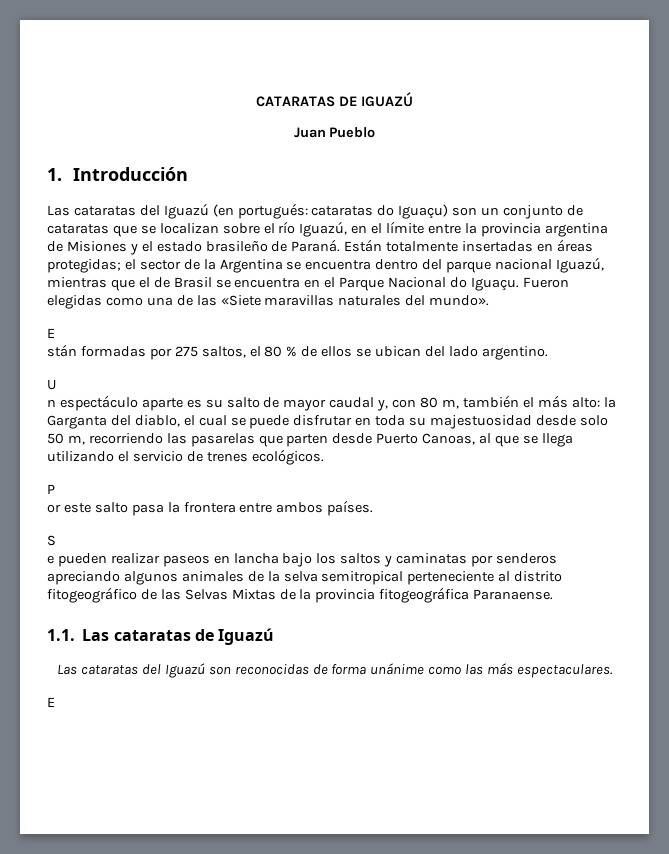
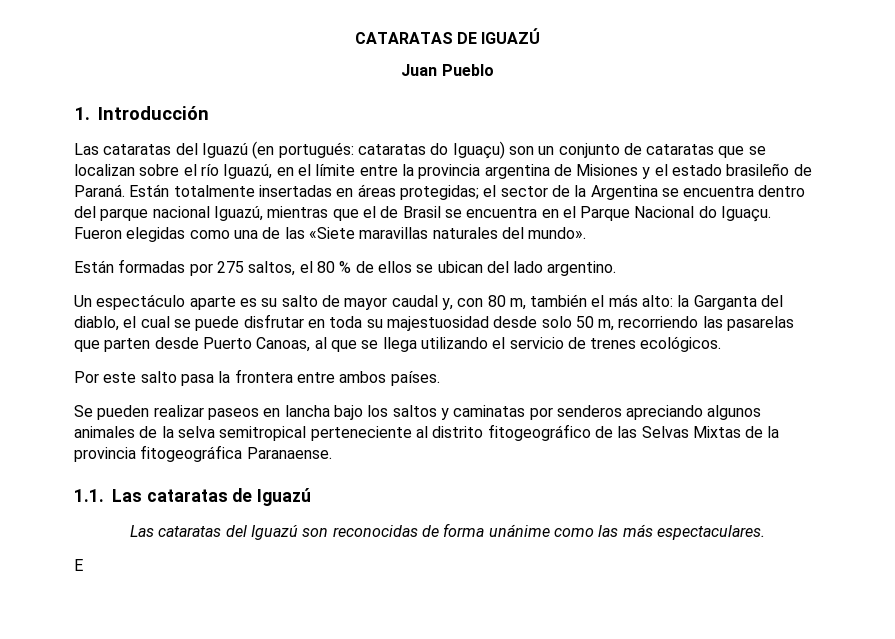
  Fueron elegidas como una de las «Siete maravillas naturales del mundo».
- E
- stán formadas por 275 saltos, el 80 % de ellos se ubican del lado argentino.
+ Están formadas por 275 saltos, el 80 % de ellos se ubican del lado argentino.
- U
- n espectáculo aparte es su salto de mayor caudal y, con 80 m, también el más alto: la Garganta del diablo, el cual se puede disfrutar en toda su majestuosidad desde solo 50 m, recorriendo las pasarelas que parten desde Puerto Canoas, al que se llega utilizando el servicio de trenes ecológicos.
+ Un espectáculo aparte es su salto de mayor caudal y, con 80 m, también el más alto: la Garganta del diablo, el cual se puede disfrutar en toda su majestuosidad desde solo 50 m, recorriendo las pasarelas que parten desde Puerto Canoas, al que se llega utilizando el servicio de trenes ecológicos.
- P
- or este salto pasa la frontera entre ambos países.
+ Por este salto pasa la frontera entre ambos países.
- S
- e pueden realizar paseos en lancha bajo los saltos y caminatas por senderos apreciando algunos animales de la selva semitropical perteneciente al distrito fitogeográfico de las Selvas Mixtas de la provincia fitogeográfica Paranaense.
+ Se pueden realizar paseos en lancha bajo los saltos y caminatas por senderos apreciando algunos animales de la selva semitropical perteneciente al distrito fitogeográfico de las Selvas Mixtas de la provincia fitogeográfica Paranaense.

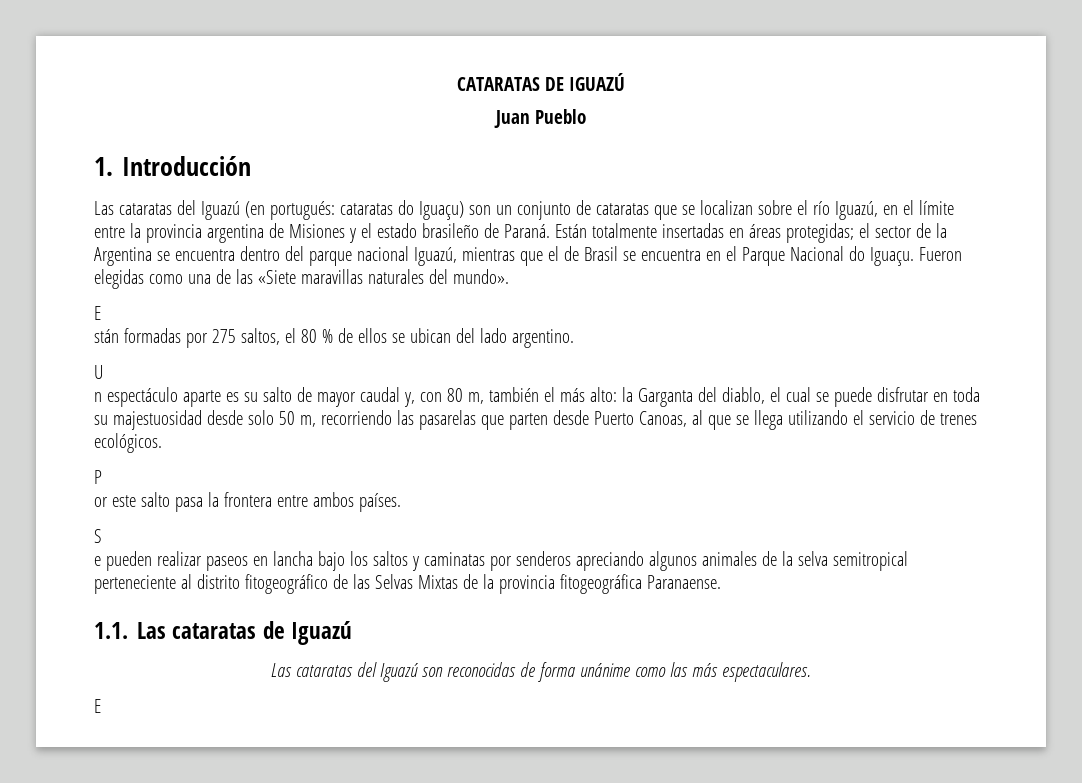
  Fueron elegidas como una de las «Siete maravillas naturales del mundo».
- Están formadas por 275 saltos, el 80 % de ellos se ubican del lado argentino.
+ E
+ stán formadas por 275 saltos, el 80 % de ellos se ubican del lado argentino.
- Un espectáculo aparte es su salto de mayor caudal y, con 80 m, también el más alto: la Garganta del diablo, el cual se puede disfrutar en toda su majestuosidad desde solo 50 m, recorriendo las pasarelas que parten desde Puerto Canoas, al que se llega utilizando el servicio de trenes ecológicos.
+ U
+ n espectáculo aparte es su salto de mayor caudal y, con 80 m, también el más alto: la Garganta del diablo, el cual se puede disfrutar en toda su majestuosidad desde solo 50 m, recorriendo las pasarelas que parten desde Puerto Canoas, al que se llega utilizando el servicio de trenes ecológicos.
- Por este salto pasa la frontera entre ambos países.
+ P
+ or este salto pasa la frontera entre ambos países.
- Se pueden realizar paseos en lancha bajo los saltos y caminatas por senderos apreciando algunos animales de la selva semitropical perteneciente al distrito fitogeográfico de las Selvas Mixtas de la provincia fitogeográfica Paranaense.
+ S
+ e pueden realizar paseos en lancha bajo los saltos y caminatas por senderos apreciando algunos animales de la selva semitropical perteneciente al distrito fitogeográfico de las Selvas Mixtas de la provincia fitogeográfica Paranaense.

